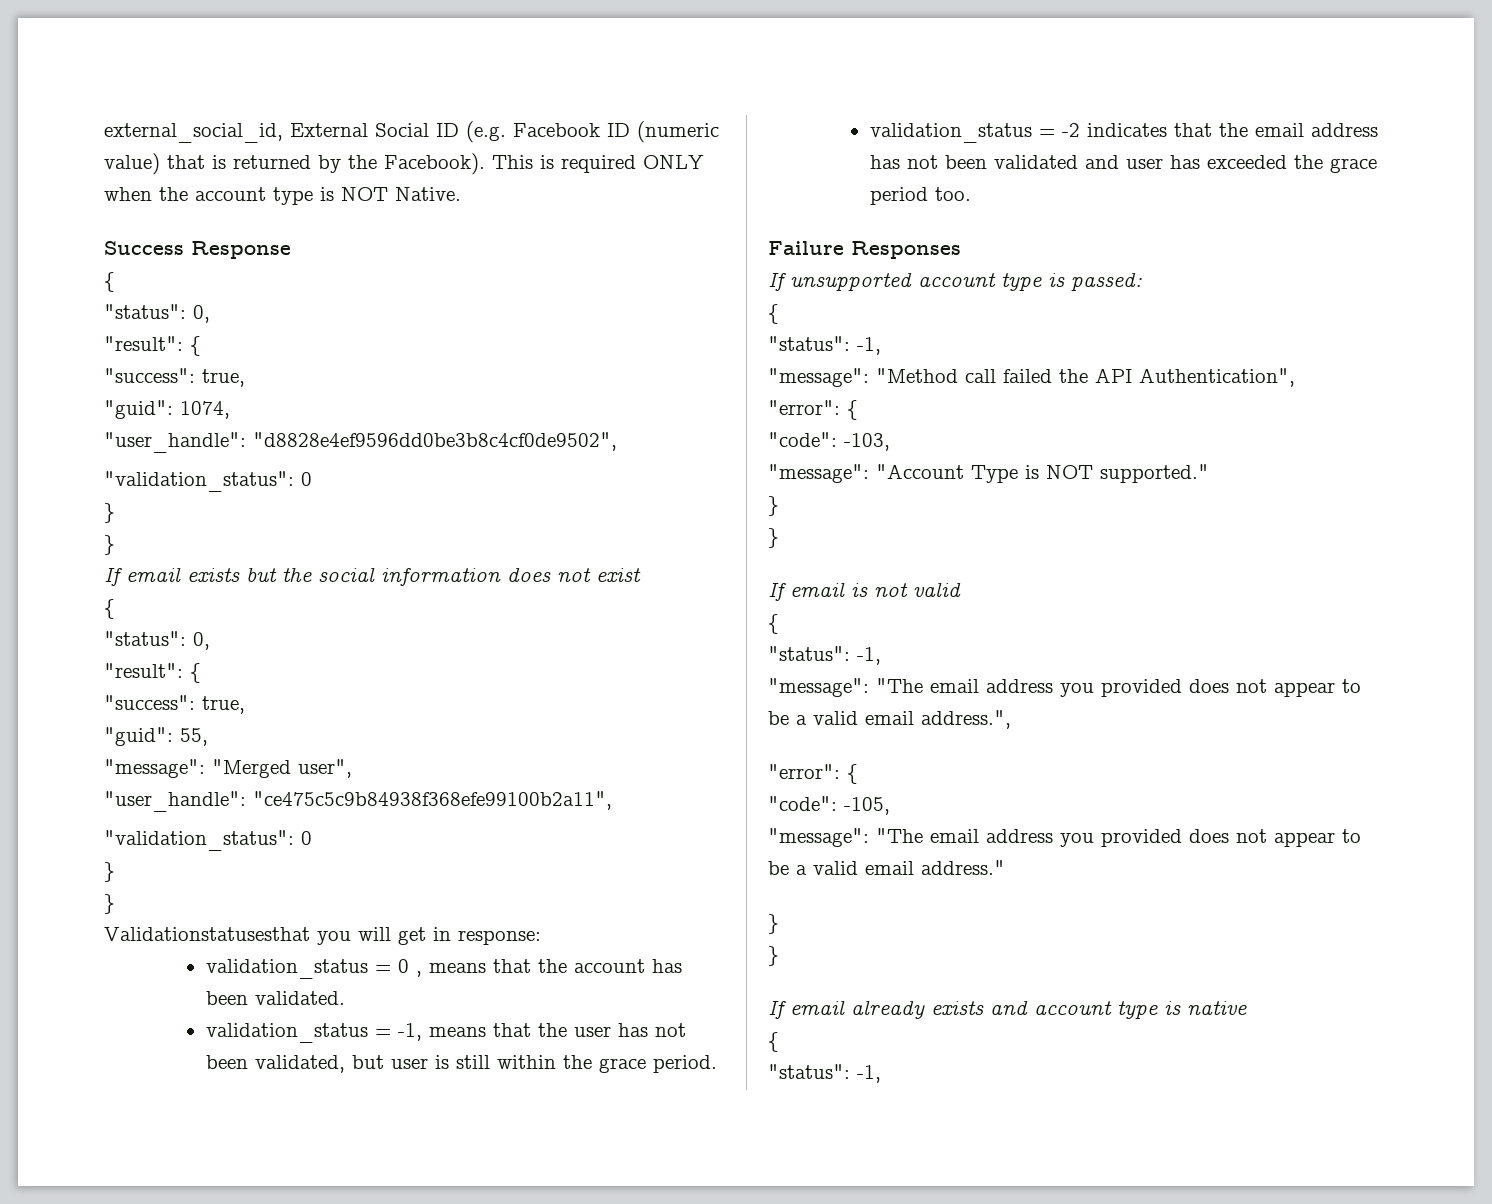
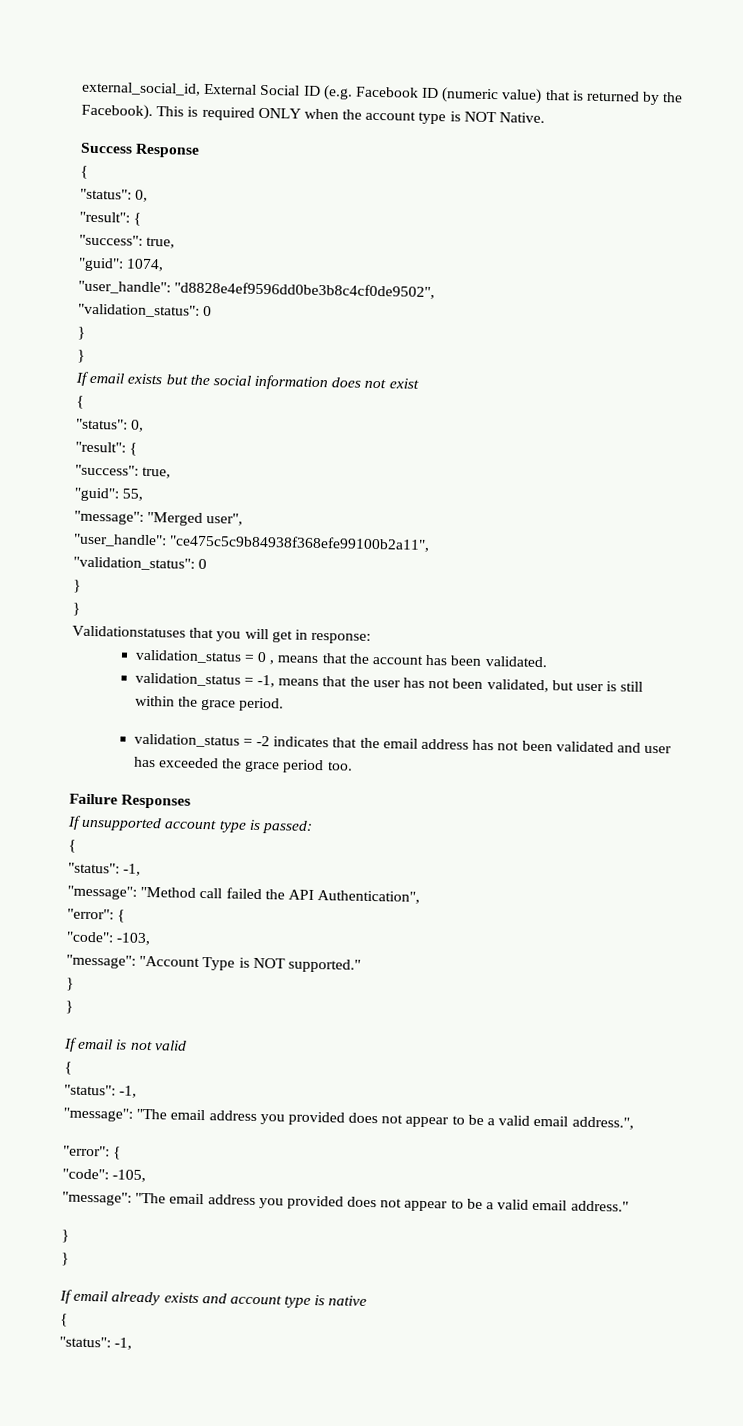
- Validationstatusesthat you will get in response:
+ Validationstatuses that you will get in response:

